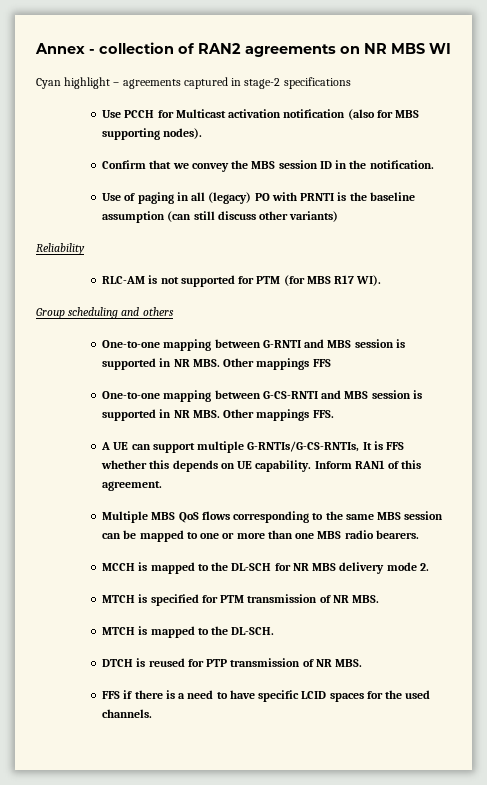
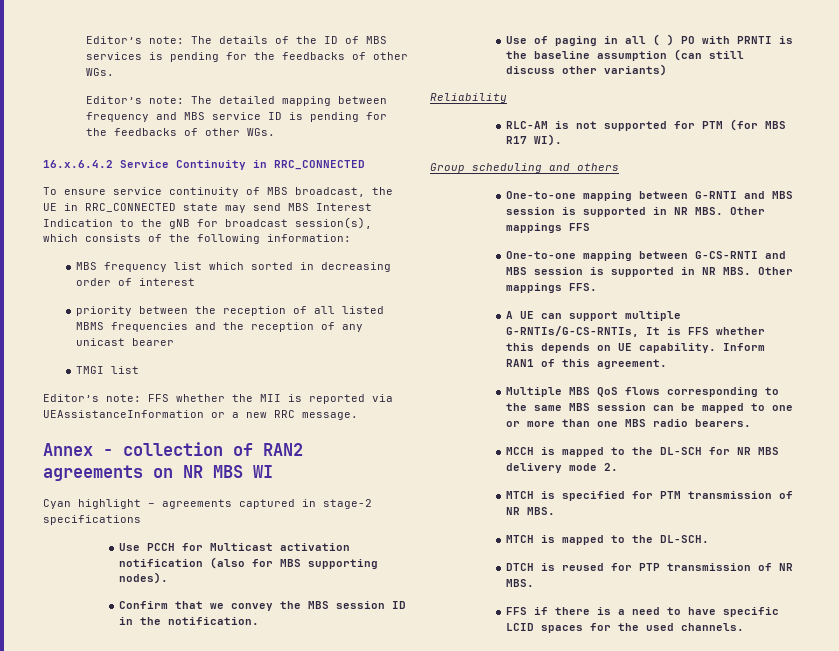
+ Editor’s note: The details of the ID of MBS services is pending for the feedbacks of other WGs.
+ Editor’s note: The detailed mapping between frequency and MBS service ID is pending for the feedbacks of other WGs.
+ 16.x.6.4.2 Service Continuity in RRC_CONNECTED
+ To ensure service continuity of MBS broadcast, the UE in RRC_CONNECTED state may send MBS Interest Indication to the gNB for broadcast session(s), which consists of the following information:
+ MBS frequency list which sorted in decreasing order of interest
+ priority between the reception of all listed MBMS frequencies and the reception of any unicast bearer
+ TMGI list
+ Editor’s note: FFS whether the MII is reported via UEAssistanceInformation or a new RRC message.
- Use of paging in all (legacy) PO with PRNTI is the baseline assumption (can still discuss other variants)
+ Use of paging in all ( ) PO with PRNTI is the baseline assumption (can still discuss other variants)

